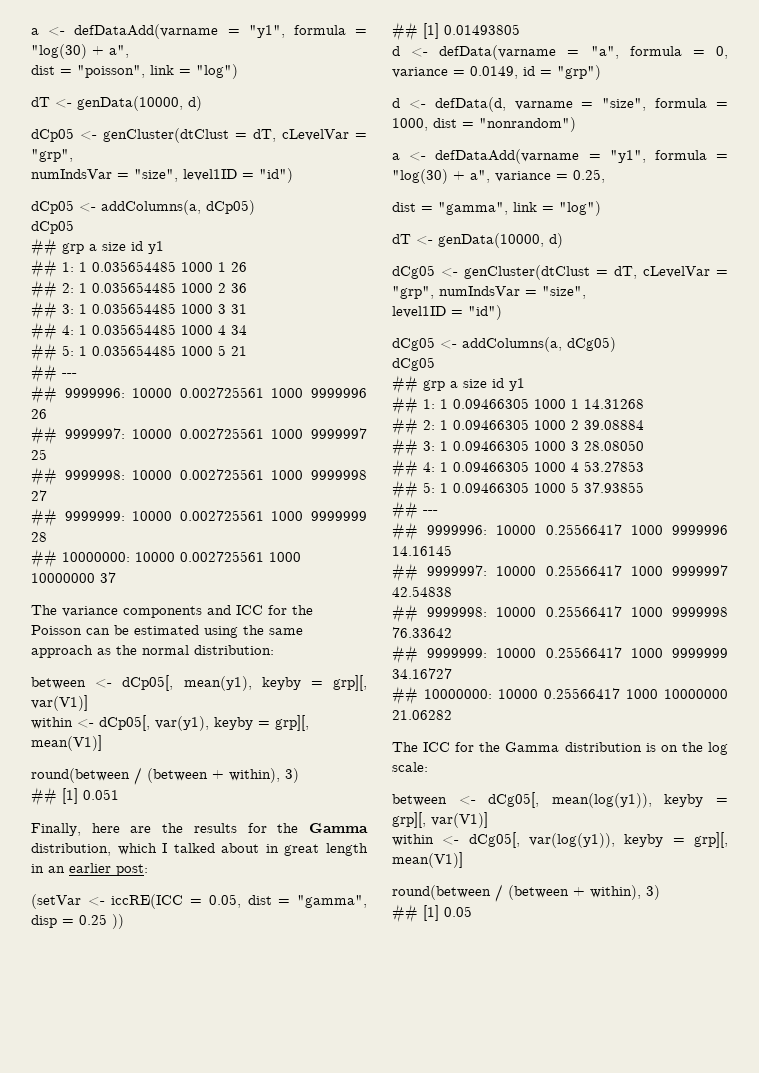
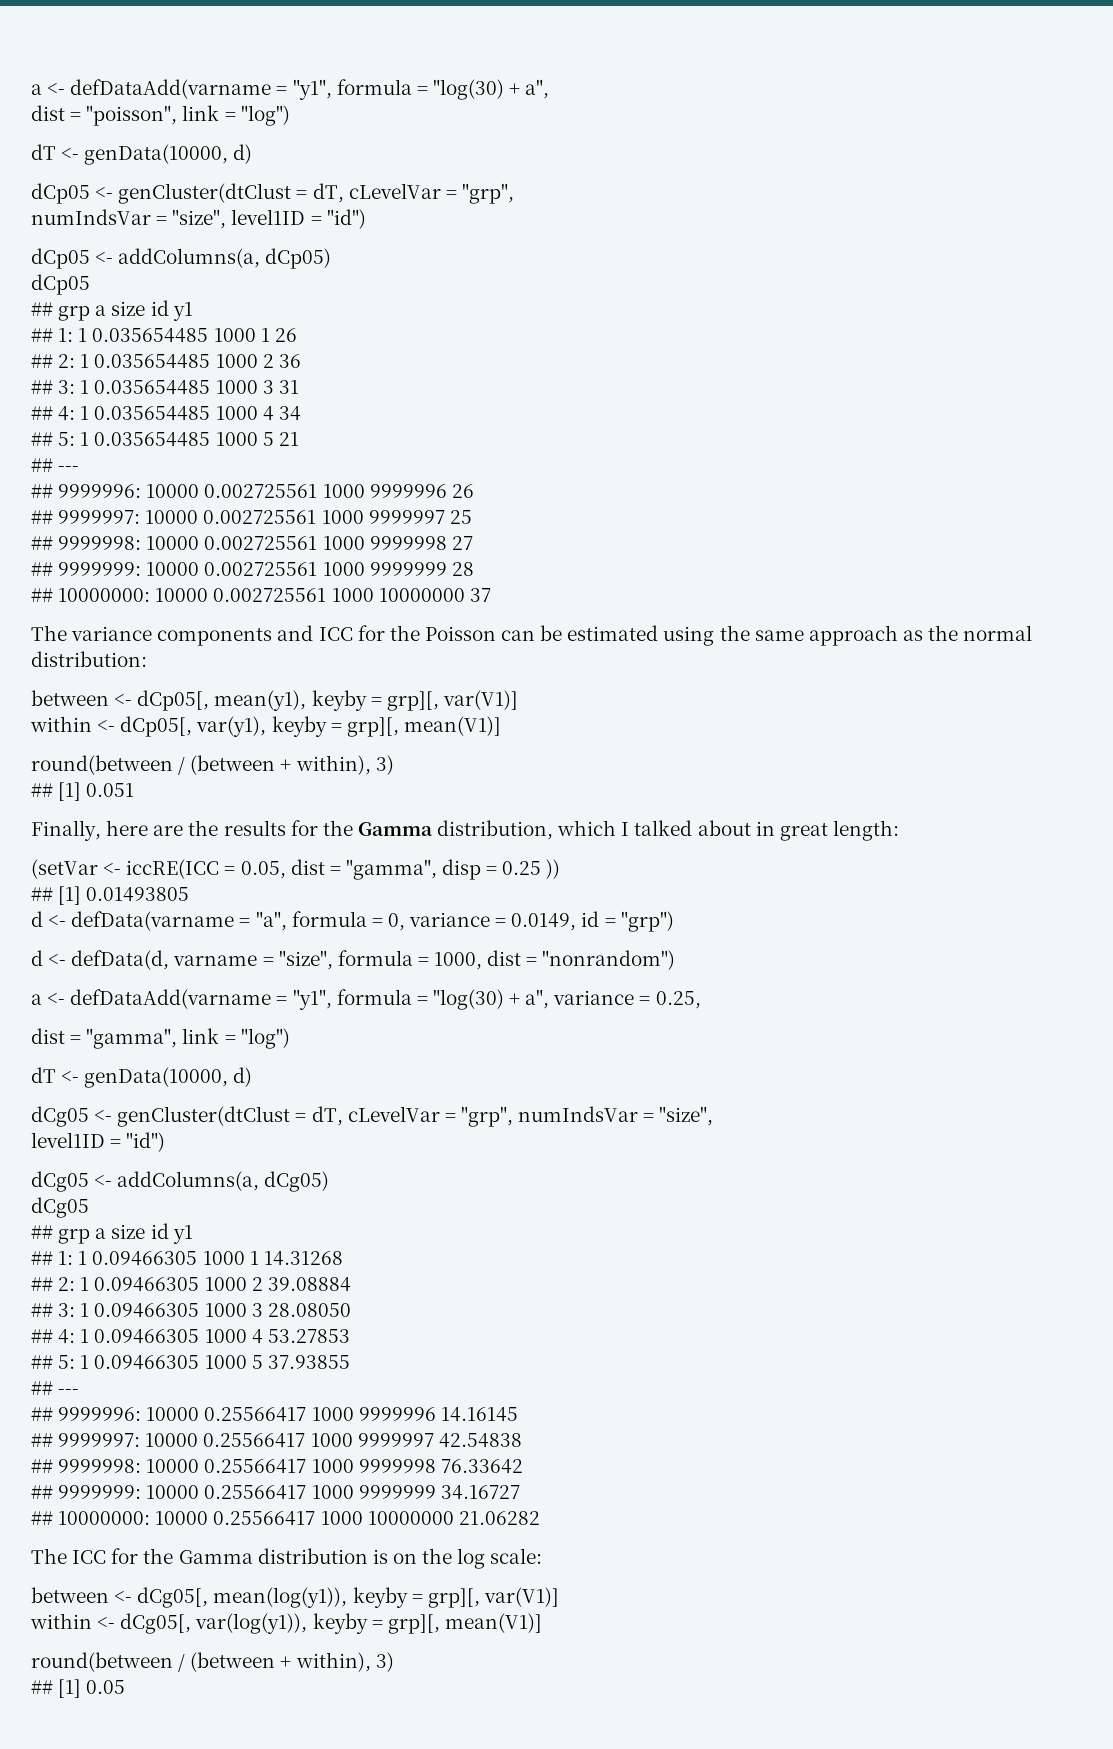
- Finally, here are the results for the Gamma distribution, which I talked about in great length in an earlier post:
+ Finally, here are the results for the Gamma distribution, which I talked about in great length:

